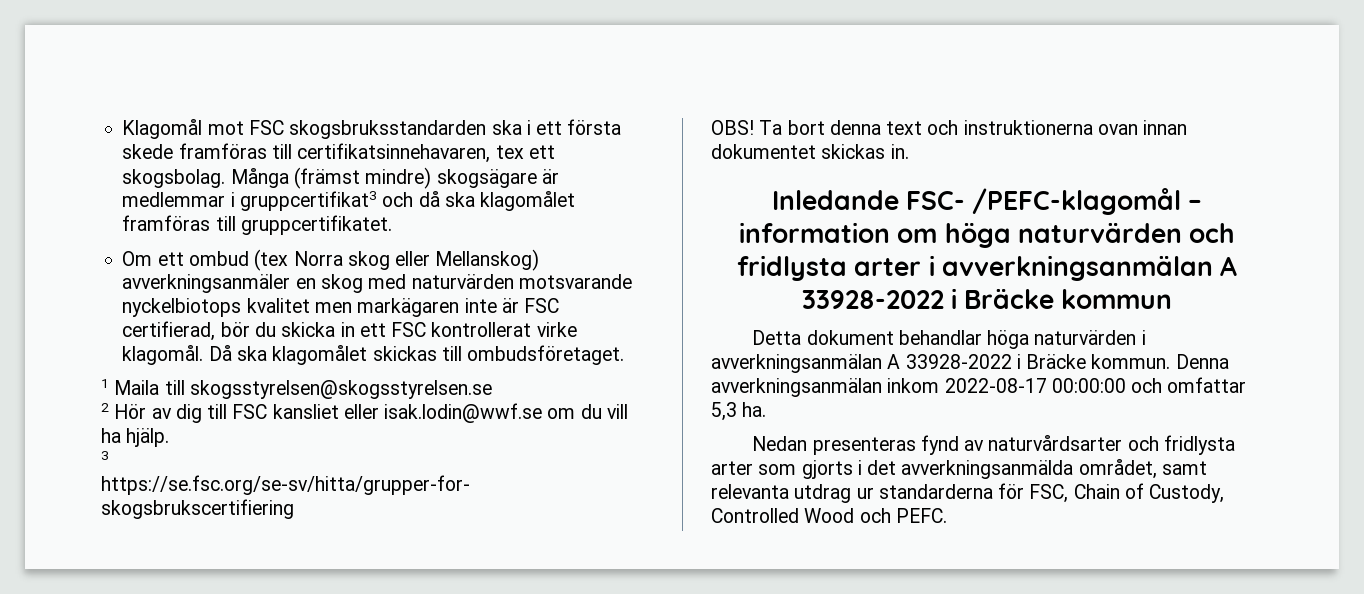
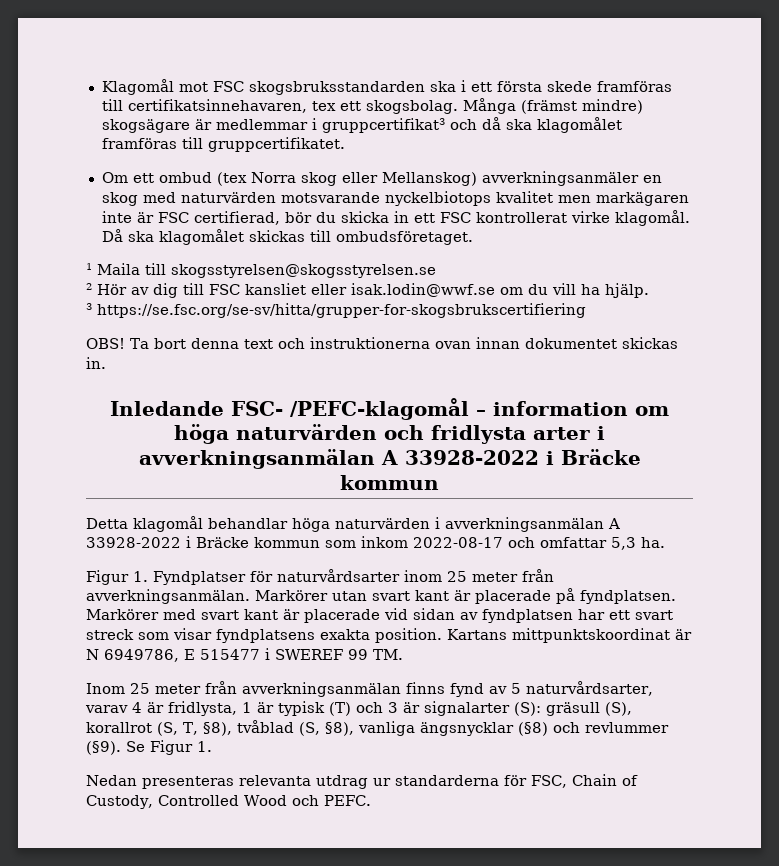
- Detta dokument behandlar höga naturvärden i avverkningsanmälan A 33928-2022 i Bräcke kommun. Denna avverkningsanmälan inkom 2022-08-17 00:00:00 och omfattar 5,3 ha.
+ Detta klagomål behandlar höga naturvärden i avverkningsanmälan A 33928-2022 i Bräcke kommun som inkom 2022-08-17 och omfattar 5,3 ha.
- Nedan presenteras fynd av naturvårdsarter och fridlysta arter som gjorts i det avverkningsanmälda området, samt relevanta utdrag ur standarderna för FSC, Chain of Custody, Controlled Wood och PEFC.
+ Figur 1. Fyndplatser för naturvårdsarter inom 25 meter från avverkningsanmälan. Markörer utan svart kant är placerade på fyndplatsen. Markörer med svart kant är placerade vid sidan av fyndplatsen har ett svart streck som visar fyndplatsens exakta position. Kartans mittpunktskoordinat är N 6949786, E 515477 i SWEREF 99 TM.
+ Inom 25 meter från avverkningsanmälan finns fynd av 5 naturvårdsarter, varav 4 är fridlysta, 1 är typisk (T) och 3 är signalarter (S): gräsull (S), korallrot (S, T, §8), tvåblad (S, §8), vanliga ängsnycklar (§8) och revlummer (§9). Se Figur 1.
+ Nedan presenteras relevanta utdrag ur standarderna för FSC, Chain of Custody, Controlled Wood och PEFC.

